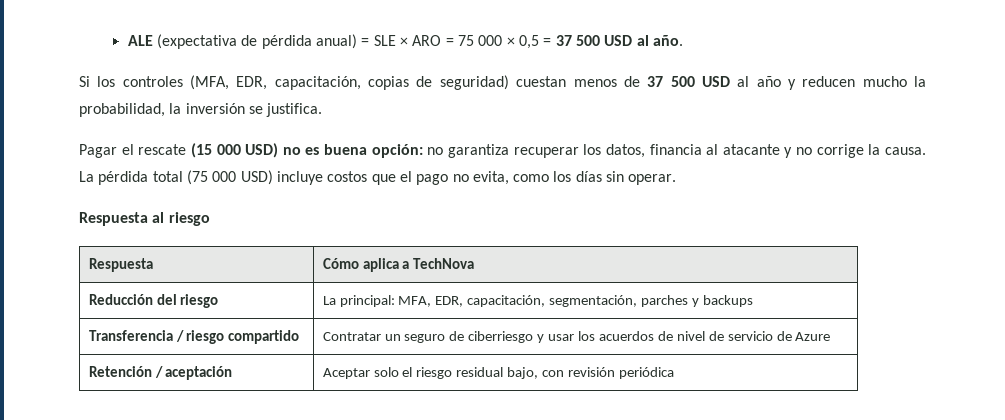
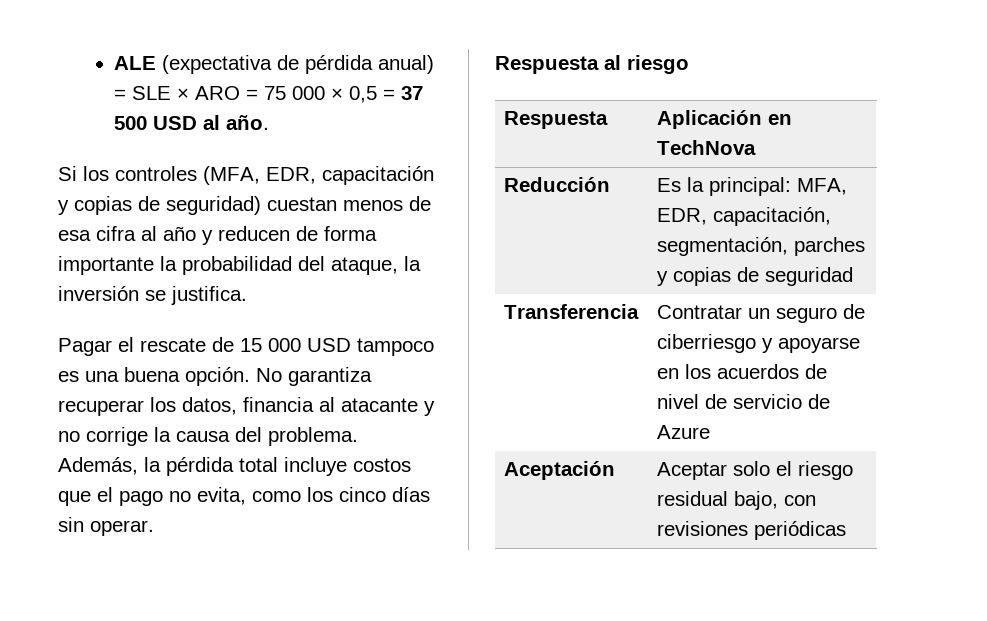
- Si los controles (MFA, EDR, capacitación, copias de seguridad) cuestan menos de 37 500 USD al año y reducen mucho la probabilidad, la inversión se justifica.
+ Si los controles (MFA, EDR, capacitación y copias de seguridad) cuestan menos de esa cifra al año y reducen de forma importante la probabilidad del ataque, la inversión se justifica.
- Pagar el rescate (15 000 USD) no es buena opción: no garantiza recuperar los datos, financia al atacante y no corrige la causa. La pérdida total (75 000 USD) incluye costos que el pago no evita, como los días sin operar.
+ Pagar el rescate de 15 000 USD tampoco es una buena opción. No garantiza recuperar los datos, financia al atacante y no corrige la causa del problema. Además, la pérdida total incluye costos que el pago no evita, como los cinco días sin operar.
- Respuesta | Cómo aplica a TechNova
+ Respuesta | Aplicación en TechNova
- Reducción del riesgo | La principal: MFA, EDR, capacitación, segmentación, parches y backups
- Transferencia / riesgo compartido | Contratar un seguro de ciberriesgo y usar los acuerdos de nivel de servicio de Azure
+ Reducción | Es la principal: MFA, EDR, capacitación, segmentación, parches y copias de seguridad
+ Transferencia | Contratar un seguro de ciberriesgo y apoyarse en los acuerdos de nivel de servicio de Azure
- Retención / aceptación | Aceptar solo el riesgo residual bajo, con revisión periódica
+ Aceptación | Aceptar solo el riesgo residual bajo, con revisiones periódicas

